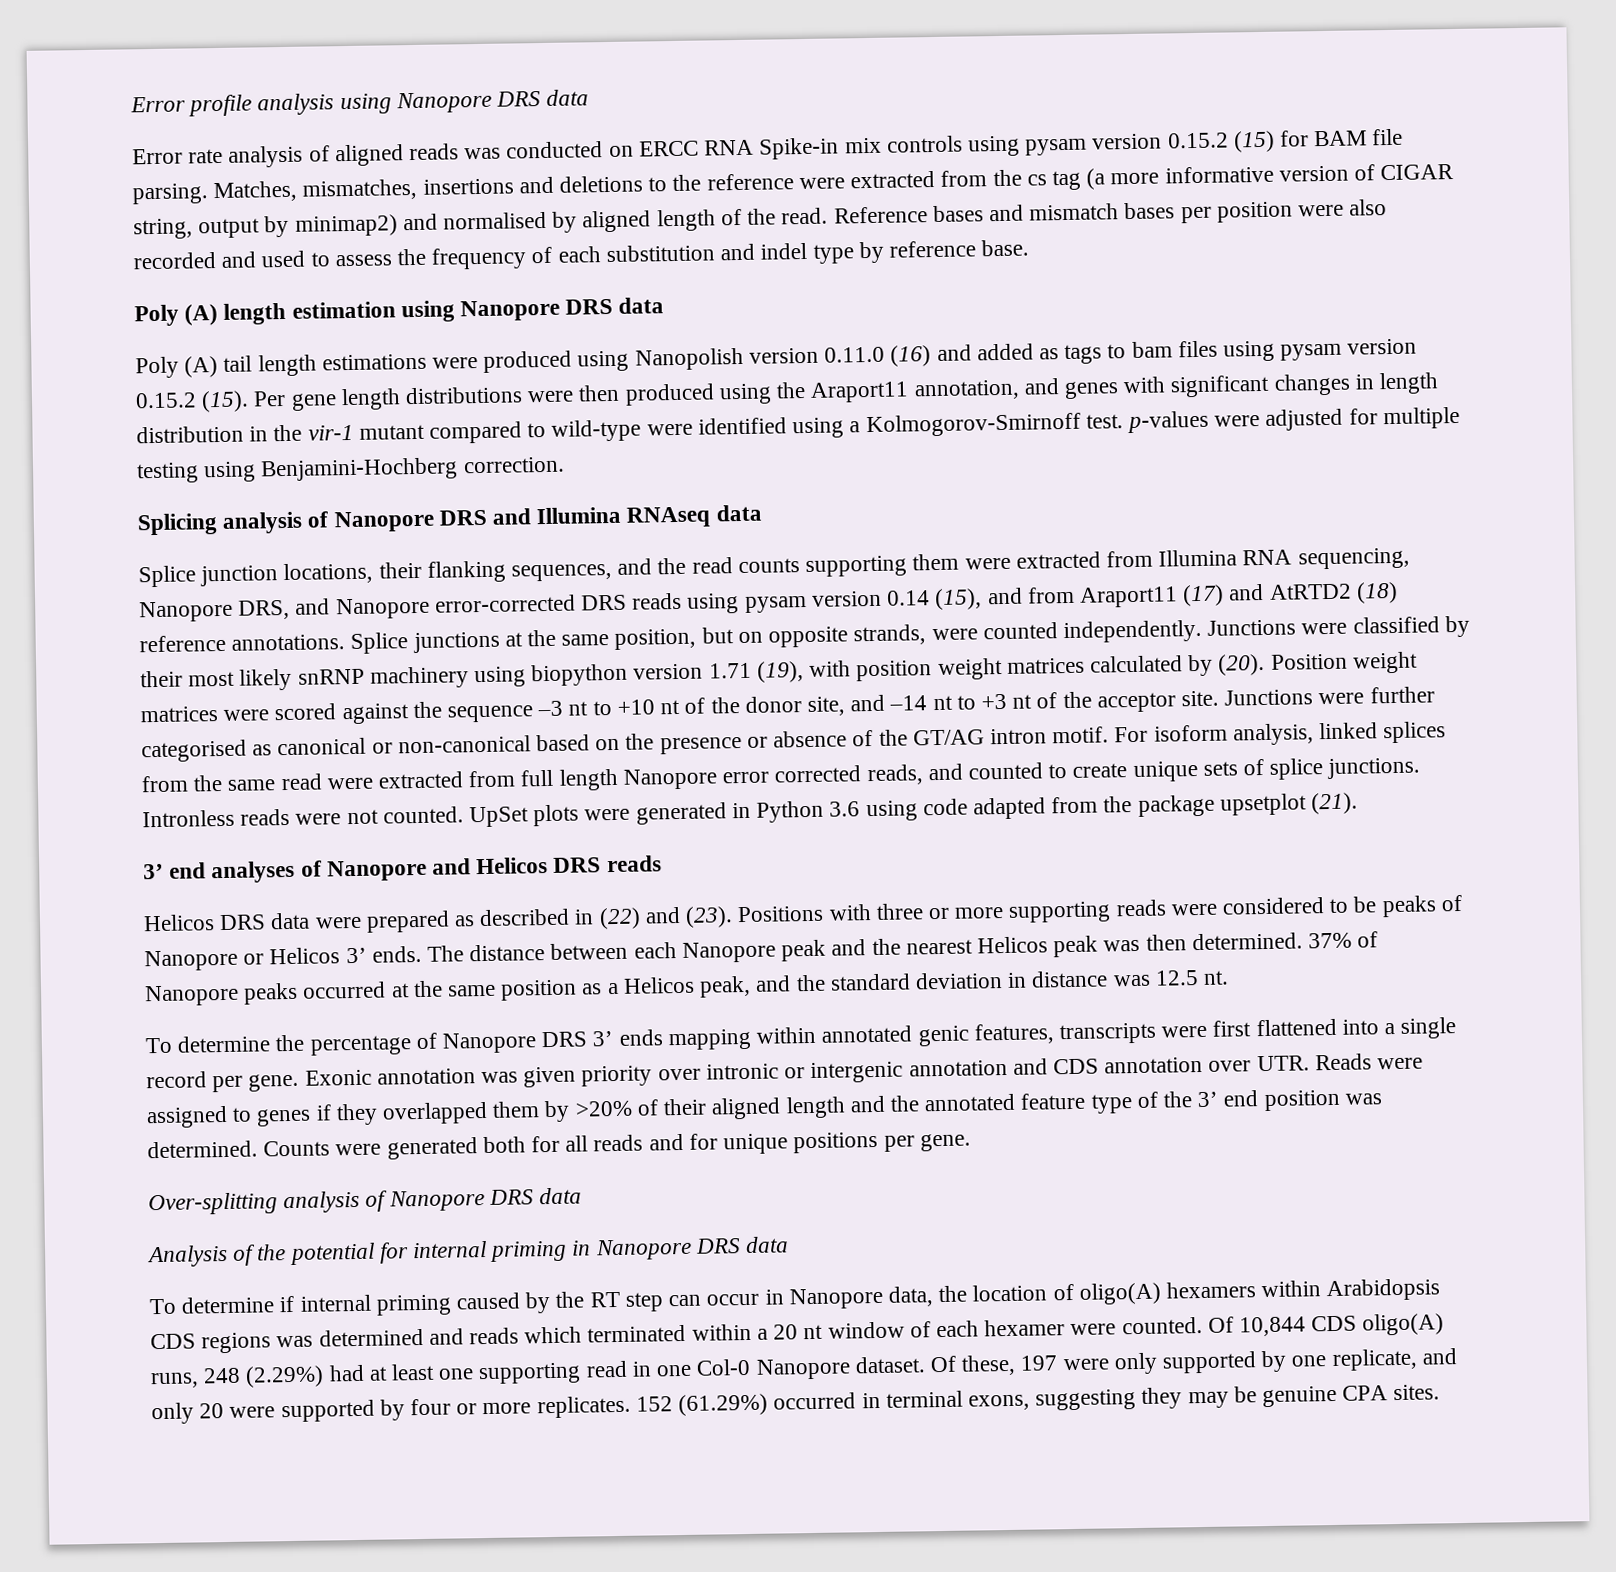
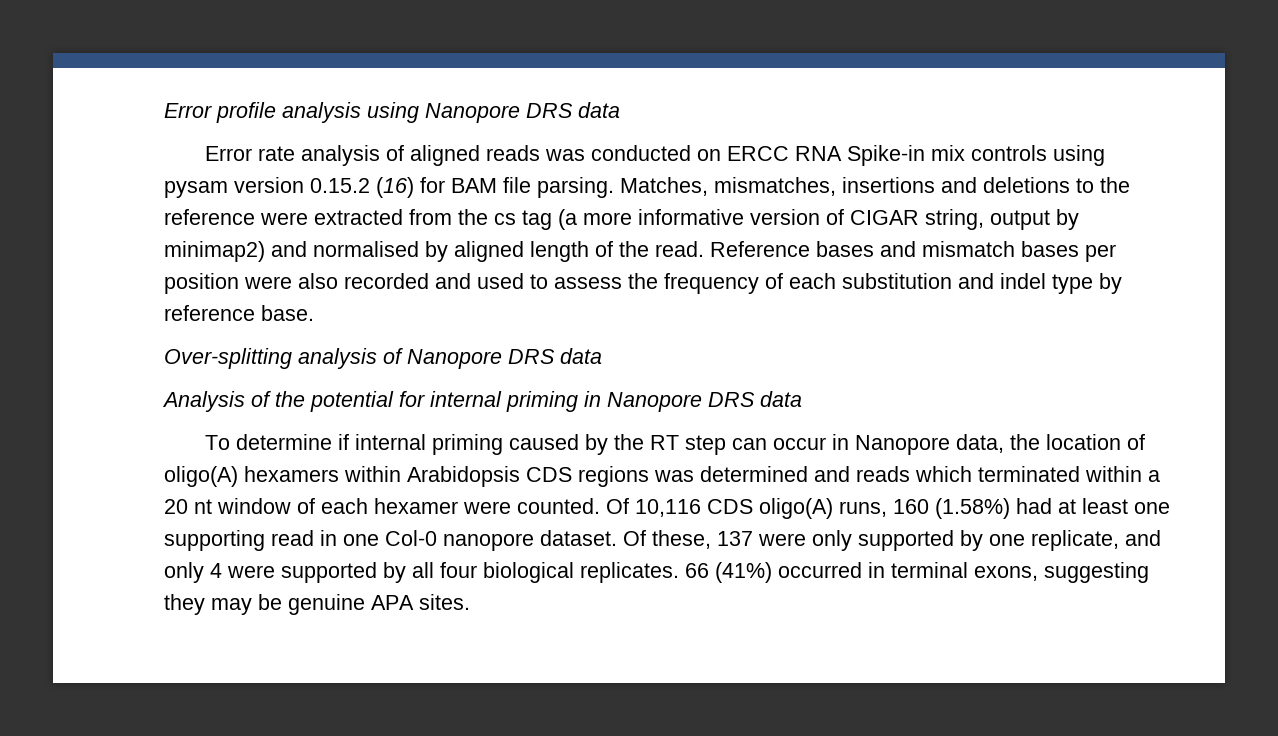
- Error rate analysis of aligned reads was conducted on ERCC RNA Spike-in mix controls using pysam version 0.15.2 (15) for BAM file parsing.
+ Error rate analysis of aligned reads was conducted on ERCC RNA Spike-in mix controls using pysam version 0.15.2 (16) for BAM file parsing.
- Poly (A) length estimation using Nanopore DRS data
- Poly (A) tail length estimations were produced using Nanopolish version 0.11.0 (16) and added as tags to bam files using pysam version 0.15.2 (15). Per gene length distributions were then produced using the Araport11 annotation, and genes with significant changes in length distribution in the vir-1 mutant compared to wild-type were identified using a Kolmogorov-Smirnoff test. p-values were adjusted for multiple testing using Benjamini-Hochberg correction.
- Splicing analysis of Nanopore DRS and Illumina RNAseq data
- Splice junction locations, their flanking sequences, and the read counts supporting them were extracted from Illumina RNA sequencing, Nanopore DRS, and Nanopore error-corrected DRS reads using pysam version 0.14 (15), and from Araport11 (17) and AtRTD2 (18) reference annotations. Splice junctions at the same position, but on opposite strands, were counted independently. Junctions were classified by their most likely snRNP machinery using biopython version 1.71 (19), with position weight matrices calculated by (20). Position weight matrices were scored against the sequence –3 nt to +10 nt of the donor site, and –14 nt to +3 nt of the acceptor site. Junctions were further categorised as canonical or non-canonical based on the presence or absence of the GT/AG intron motif. For isoform analysis, linked splices from the same read were extracted from full length Nanopore error corrected reads, and counted to create unique sets of splice junctions. Intronless reads were not counted. UpSet plots were generated in Python 3.6 using code adapted from the package upsetplot (21).
- 3’ end analyses of Nanopore and Helicos DRS reads
- Helicos DRS data were prepared as described in (22) and (23). Positions with three or more supporting reads were considered to be peaks of Nanopore or Helicos 3’ ends. The distance between each Nanopore peak and the nearest Helicos peak was then determined. 37% of Nanopore peaks occurred at the same position as a Helicos peak, and the standard deviation in distance was 12.5 nt.
- To determine the percentage of Nanopore DRS 3’ ends mapping within annotated genic features, transcripts were first flattened into a single record per gene. Exonic annotation was given priority over intronic or intergenic annotation and CDS annotation over UTR. Reads were assigned to genes if they overlapped them by >20% of their aligned length and the annotated feature type of the 3’ end position was determined. Counts were generated both for all reads and for unique positions per gene.
- Of 10,844 CDS oligo(A) runs, 248 (2.29%) had at least one supporting read in one Col-0 Nanopore dataset.
+ Of 10,116 CDS oligo(A) runs, 160 (1.58%) had at least one supporting read in one Col-0 nanopore dataset.
- Of these, 197 were only supported by one replicate, and only 20 were supported by four or more replicates. 152 (61.29%) occurred in terminal exons, suggesting they may be genuine CPA sites.
+ Of these, 137 were only supported by one replicate, and only 4 were supported by all four biological replicates. 66 (41%) occurred in terminal exons, suggesting they may be genuine APA sites.

